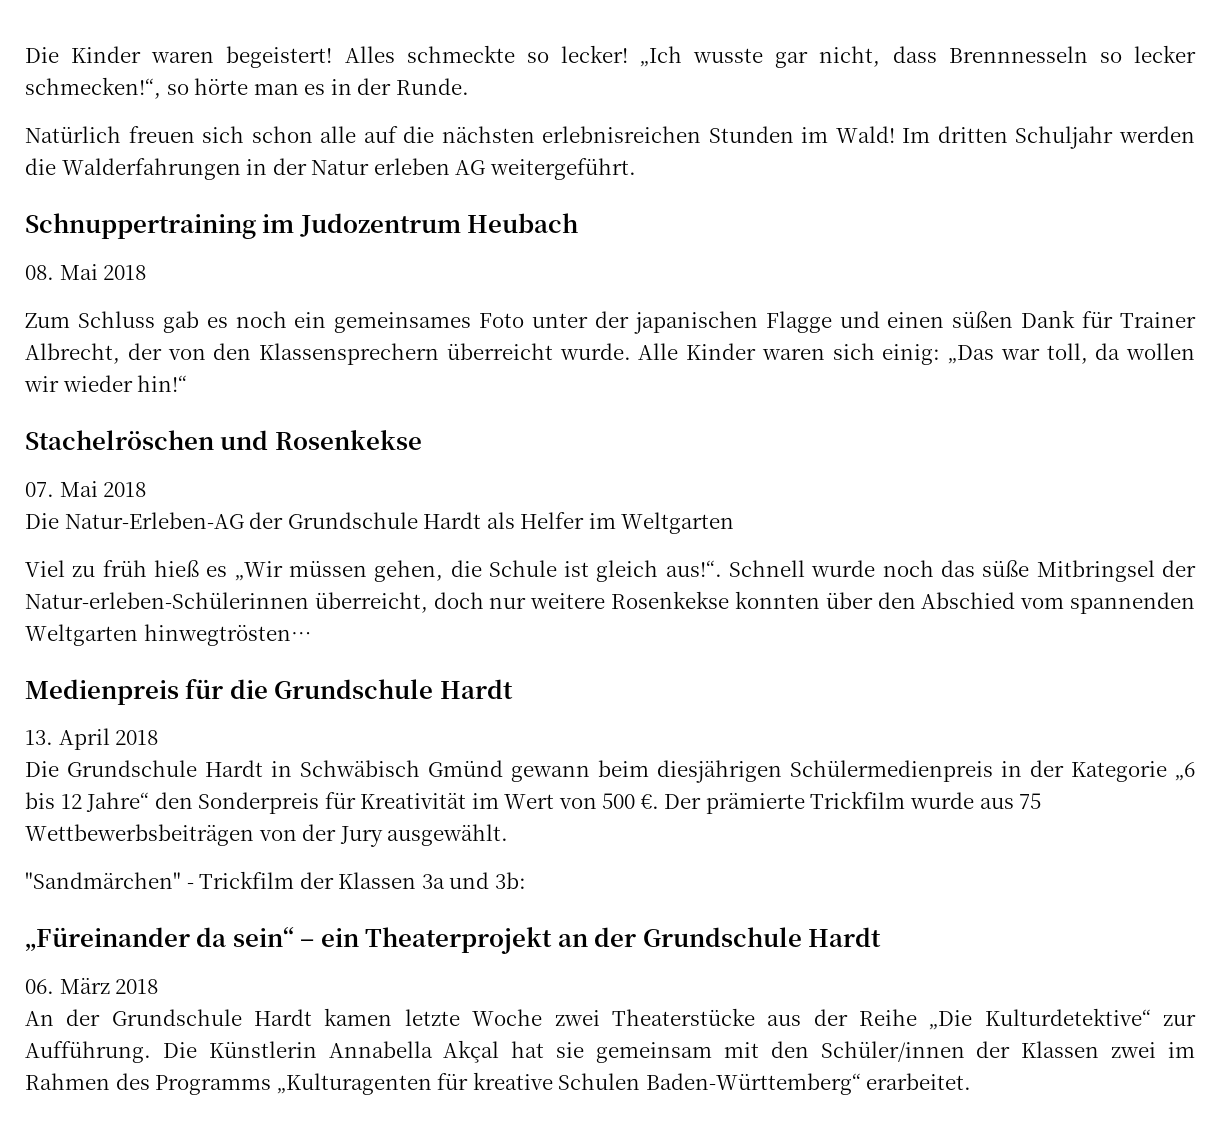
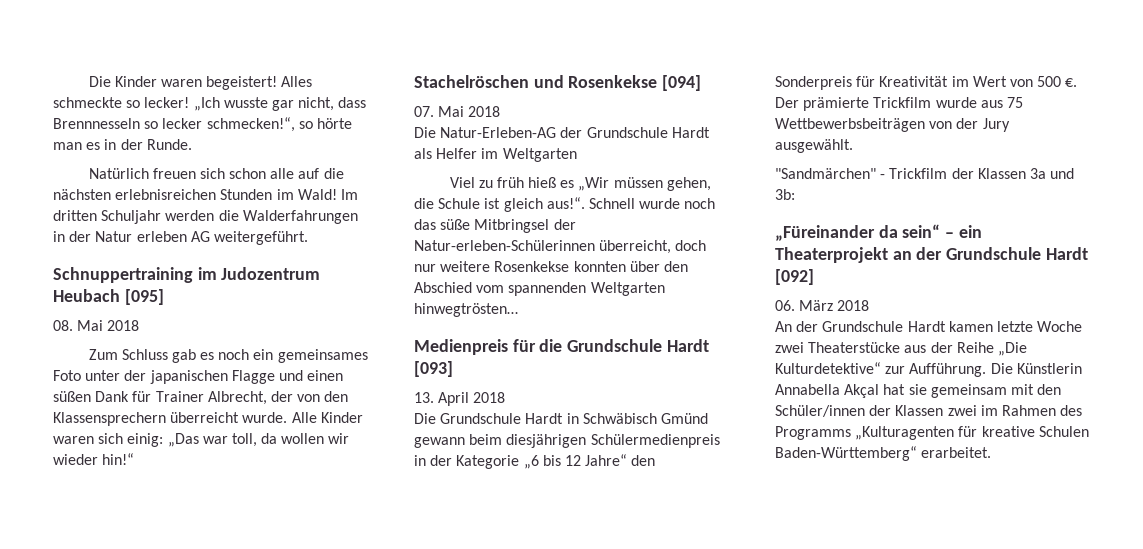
- Schnuppertraining im Judozentrum Heubach
+ Schnuppertraining im Judozentrum Heubach [095]
- Stachelröschen und Rosenkekse
+ Stachelröschen und Rosenkekse [094]
- Medienpreis für die Grundschule Hardt
+ Medienpreis für die Grundschule Hardt [093]
- „Füreinander da sein“ – ein Theaterprojekt an der Grundschule Hardt
+ „Füreinander da sein“ – ein Theaterprojekt an der Grundschule Hardt [092]

